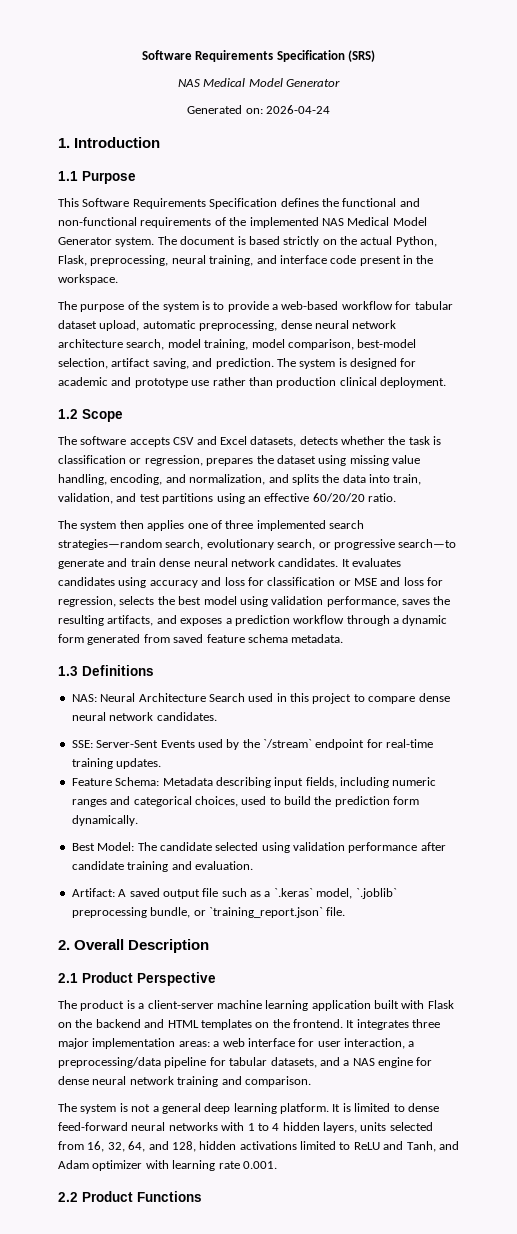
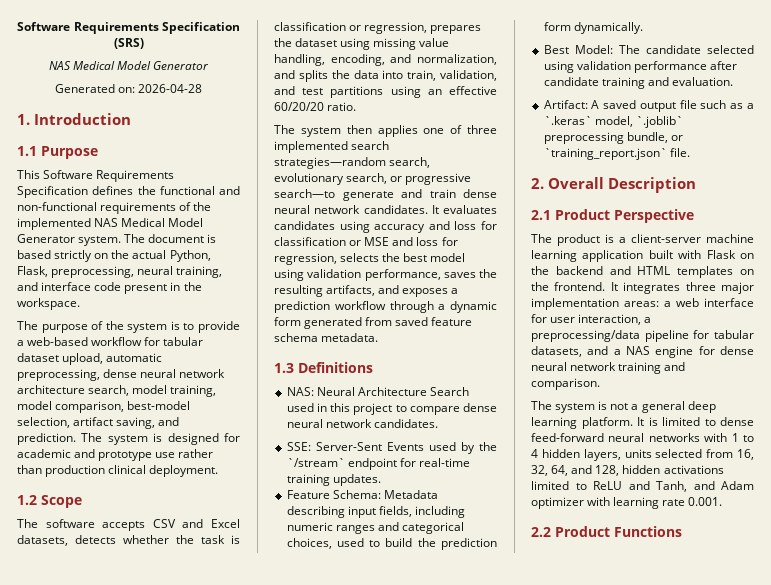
- Generated on: 2026-04-24
+ Generated on: 2026-04-28

